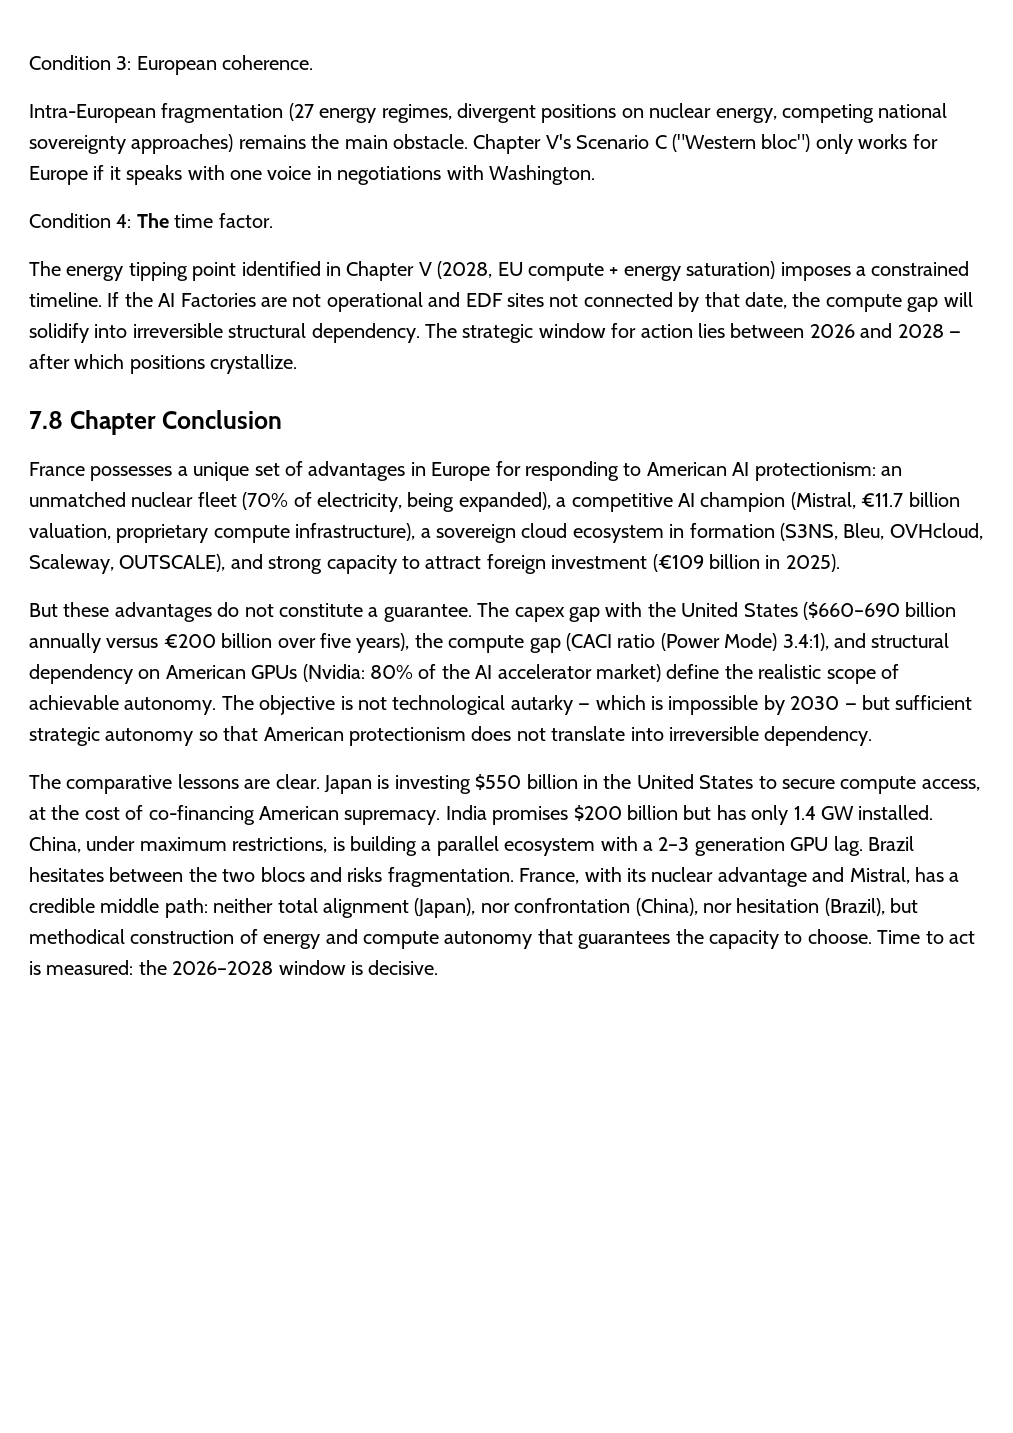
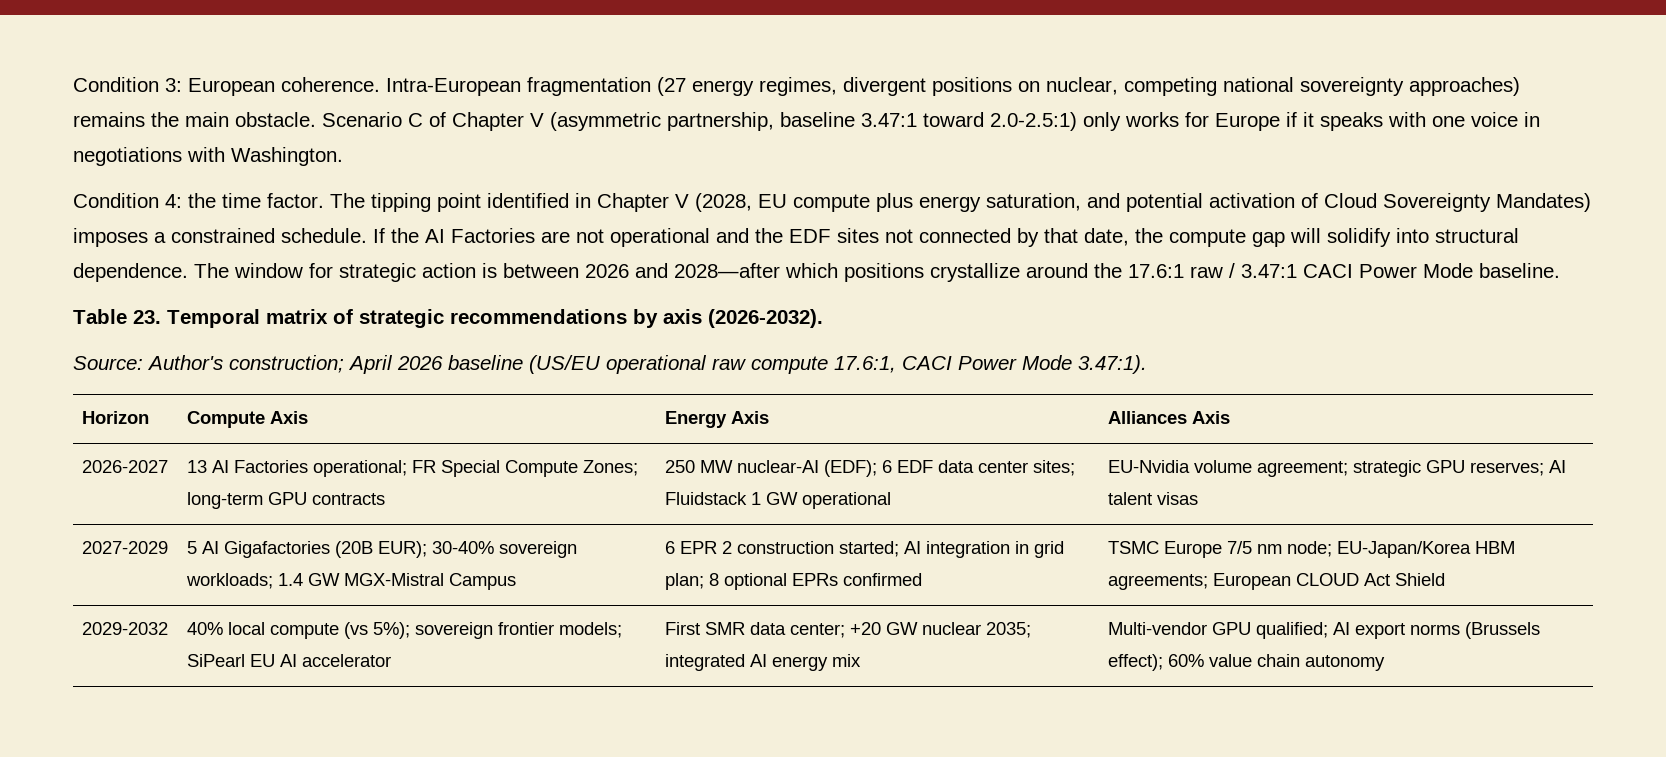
- Condition 3: European coherence.
- Intra-European fragmentation (27 energy regimes, divergent positions on nuclear energy, competing national sovereignty approaches) remains the main obstacle.
+ Condition 3: European coherence. Intra-European fragmentation (27 energy regimes, divergent positions on nuclear, competing national sovereignty approaches) remains the main obstacle.
- Chapter V's Scenario C ("Western bloc") only works for Europe if it speaks with one voice in negotiations with Washington.
+ Scenario C of Chapter V (asymmetric partnership, baseline 3.47:1 toward 2.0-2.5:1) only works for Europe if it speaks with one voice in negotiations with Washington.
- Condition 4: The time factor.
- The energy tipping point identified in Chapter V (2028, EU compute + energy saturation) imposes a constrained timeline.
+ Condition 4: the time factor. The tipping point identified in Chapter V (2028, EU compute plus energy saturation, and potential activation of Cloud Sovereignty Mandates) imposes a constrained schedule.
- If the AI Factories are not operational and EDF sites not connected by that date, the compute gap will solidify into irreversible structural dependency. The strategic window for action lies between 2026 and 2028 — after which positions crystallize.
- 7.8 Chapter Conclusion
- France possesses a unique set of advantages in Europe for responding to American AI protectionism: an unmatched nuclear fleet (70% of electricity, being expanded), a competitive AI champion (Mistral, €11.7 billion valuation, proprietary compute infrastructure), a sovereign cloud ecosystem in formation (S3NS, Bleu, OVHcloud, Scaleway, OUTSCALE), and strong capacity to attract foreign investment (€109 billion in 2025).
- But these advantages do not constitute a guarantee. The capex gap with the United States ($660–690 billion annually versus €200 billion over five years), the compute gap (CACI ratio (Power Mode) 3.4:1), and structural dependency on American GPUs (Nvidia: 80% of the AI accelerator market) define the realistic scope of achievable autonomy. The objective is not technological autarky — which is impossible by 2030 — but sufficient strategic autonomy so that American protectionism does not translate into irreversible dependency.
- The comparative lessons are clear. Japan is investing $550 billion in the United States to secure compute access, at the cost of co-financing American supremacy. India promises $200 billion but has only 1.4 GW installed. China, under maximum restrictions, is building a parallel ecosystem with a 2–3 generation GPU lag. Brazil hesitates between the two blocs and risks fragmentation. France, with its nuclear advantage and Mistral, has a credible middle path: neither total alignment (Japan), nor confrontation (China), nor hesitation (Brazil), but methodical construction of energy and compute autonomy that guarantees the capacity to choose. Time to act is measured: the 2026–2028 window is decisive.
+ If the AI Factories are not operational and the EDF sites not connected by that date, the compute gap will solidify into structural dependence. The window for strategic action is between 2026 and 2028—after which positions crystallize around the 17.6:1 raw / 3.47:1 CACI Power Mode baseline.
+ Table 23. Temporal matrix of strategic recommendations by axis (2026-2032).
+ Source: Author's construction; April 2026 baseline (US/EU operational raw compute 17.6:1, CACI Power Mode 3.47:1).
+ Horizon | Compute Axis | Energy Axis | Alliances Axis
+ 2026-2027 | 13 AI Factories operational; FR Special Compute Zones; long-term GPU contracts | 250 MW nuclear-AI (EDF); 6 EDF data center sites; Fluidstack 1 GW operational | EU-Nvidia volume agreement; strategic GPU reserves; AI talent visas
+ 2027-2029 | 5 AI Gigafactories (20B EUR); 30-40% sovereign workloads; 1.4 GW MGX-Mistral Campus | 6 EPR 2 construction started; AI integration in grid plan; 8 optional EPRs confirmed | TSMC Europe 7/5 nm node; EU-Japan/Korea HBM agreements; European CLOUD Act Shield
+ 2029-2032 | 40% local compute (vs 5%); sovereign frontier models; SiPearl EU AI accelerator | First SMR data center; +20 GW nuclear 2035; integrated AI energy mix | Multi-vendor GPU qualified; AI export norms (Brussels effect); 60% value chain autonomy

